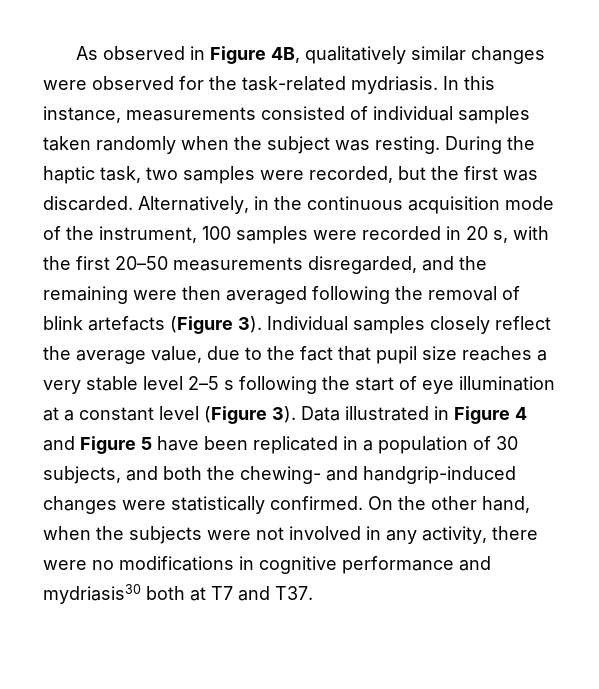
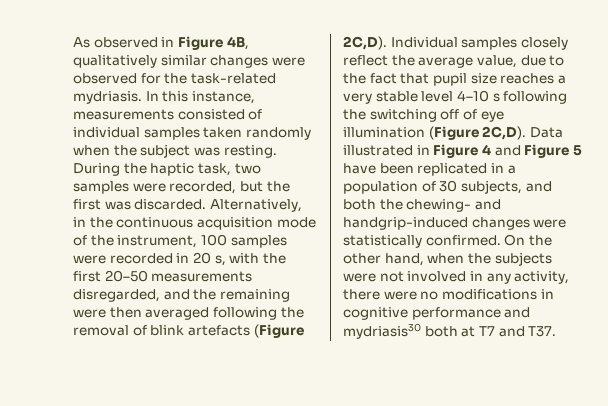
- Alternatively, in the continuous acquisition mode of the instrument, 100 samples were recorded in 20 s, with the first 20–50 measurements disregarded, and the remaining were then averaged following the removal of blink artefacts (Figure 3).
+ Alternatively, in the continuous acquisition mode of the instrument, 100 samples were recorded in 20 s, with the first 20–50 measurements disregarded, and the remaining were then averaged following the removal of blink artefacts (Figure 2C,D).
- Individual samples closely reflect the average value, due to the fact that pupil size reaches a very stable level 2–5 s following the start of eye illumination at a constant level (Figure 3).
+ Individual samples closely reflect the average value, due to the fact that pupil size reaches a very stable level 4–10 s following the switching off of eye illumination (Figure 2C,D).

